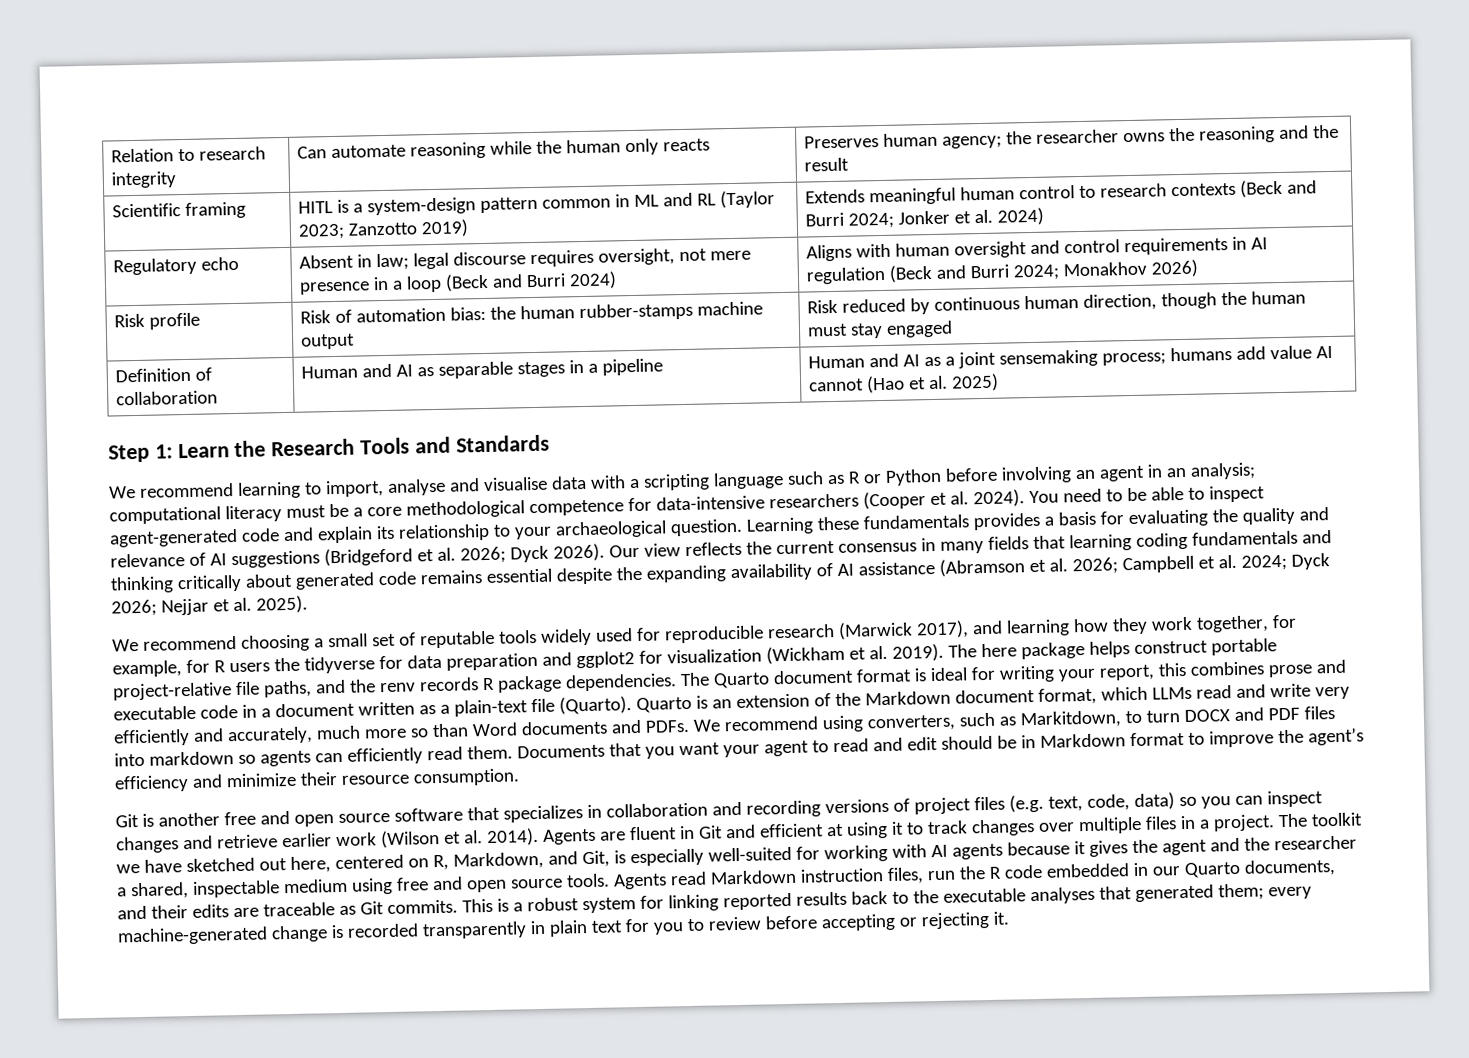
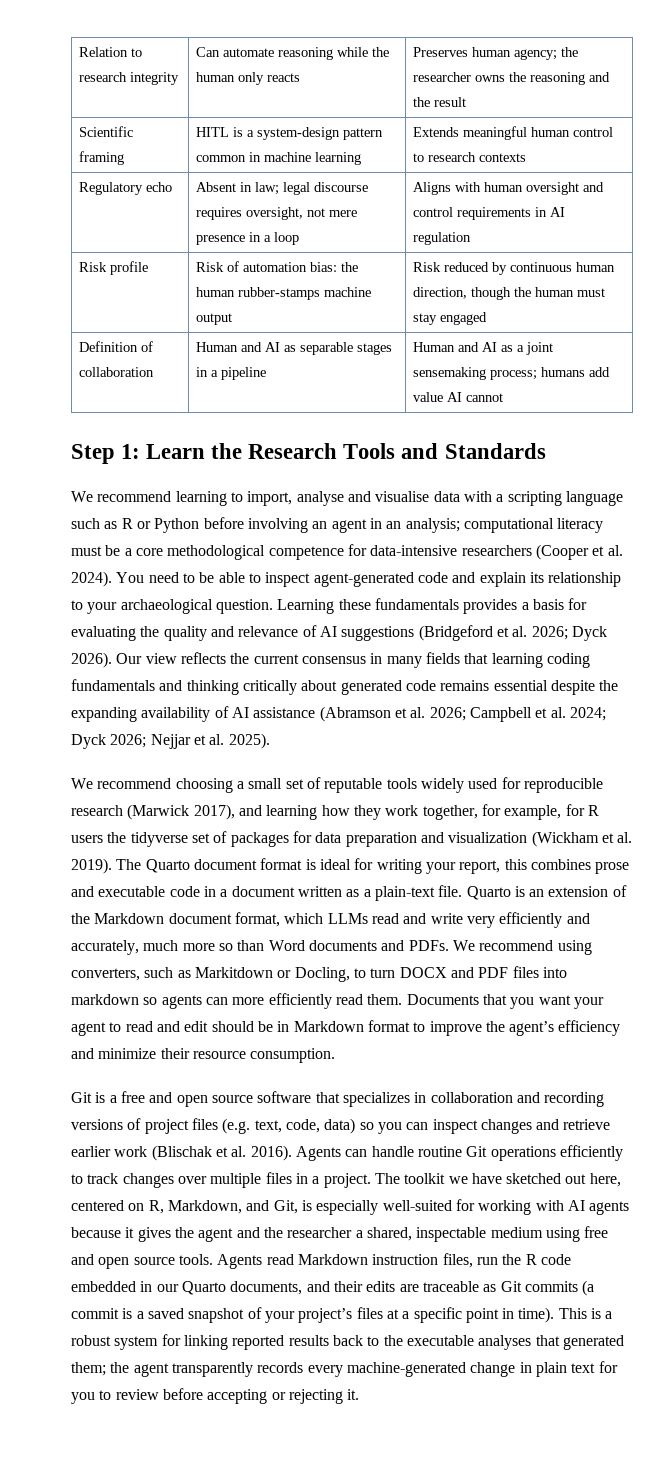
- Scientific framing | HITL is a system-design pattern common in ML and RL (Taylor 2023; Zanzotto 2019) | Extends meaningful human control to research contexts (Beck and Burri 2024; Jonker et al. 2024)
+ Scientific framing | HITL is a system-design pattern common in machine learning | Extends meaningful human control to research contexts
- Regulatory echo | Absent in law; legal discourse requires oversight, not mere presence in a loop (Beck and Burri 2024) | Aligns with human oversight and control requirements in AI regulation (Beck and Burri 2024; Monakhov 2026)
+ Regulatory echo | Absent in law; legal discourse requires oversight, not mere presence in a loop | Aligns with human oversight and control requirements in AI regulation
- Definition of collaboration | Human and AI as separable stages in a pipeline | Human and AI as a joint sensemaking process; humans add value AI cannot (Hao et al. 2025)
+ Definition of collaboration | Human and AI as separable stages in a pipeline | Human and AI as a joint sensemaking process; humans add value AI cannot
- We recommend choosing a small set of reputable tools widely used for reproducible research (Marwick 2017), and learning how they work together, for example, for R users the tidyverse for data preparation and ggplot2 for visualization (Wickham et al. 2019).
+ We recommend choosing a small set of reputable tools widely used for reproducible research (Marwick 2017), and learning how they work together, for example, for R users the tidyverse set of packages for data preparation and visualization (Wickham et al. 2019).
- The here package helps construct portable project-relative file paths, and the renv records R package dependencies. The Quarto document format is ideal for writing your report, this combines prose and executable code in a document written as a plain-text file (Quarto).
+ The Quarto document format is ideal for writing your report, this combines prose and executable code in a document written as a plain-text file.
- We recommend using converters, such as Markitdown, to turn DOCX and PDF files into markdown so agents can efficiently read them.
+ We recommend using converters, such as Markitdown or Docling, to turn DOCX and PDF files into markdown so agents can more efficiently read them.
- Git is another free and open source software that specializes in collaboration and recording versions of project files (e.g. text, code, data) so you can inspect changes and retrieve earlier work (Wilson et al. 2014). Agents are fluent in Git and efficient at using it to track changes over multiple files in a project.
+ Git is a free and open source software that specializes in collaboration and recording versions of project files (e.g. text, code, data) so you can inspect changes and retrieve earlier work (Blischak et al. 2016). Agents can handle routine Git operations efficiently to track changes over multiple files in a project.
- Agents read Markdown instruction files, run the R code embedded in our Quarto documents, and their edits are traceable as Git commits.
+ Agents read Markdown instruction files, run the R code embedded in our Quarto documents, and their edits are traceable as Git commits (a commit is a saved snapshot of your project’s files at a specific point in time).
- This is a robust system for linking reported results back to the executable analyses that generated them; every machine-generated change is recorded transparently in plain text for you to review before accepting or rejecting it.
+ This is a robust system for linking reported results back to the executable analyses that generated them; the agent transparently records every machine-generated change in plain text for you to review before accepting or rejecting it.

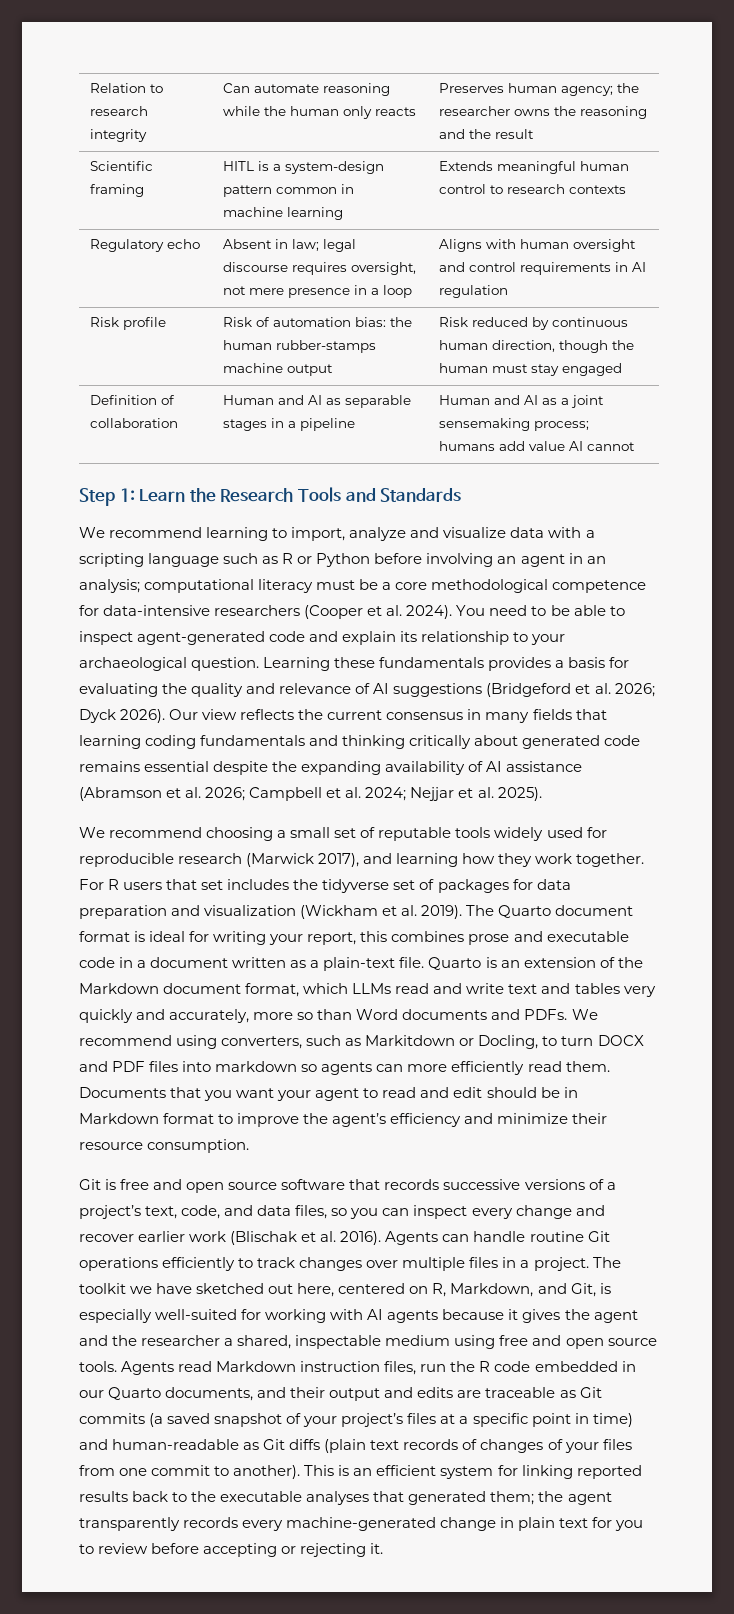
- We recommend learning to import, analyse and visualise data with a scripting language such as R or Python before involving an agent in an analysis; computational literacy must be a core methodological competence for data-intensive researchers (Cooper et al. 2024).
+ We recommend learning to import, analyze and visualize data with a scripting language such as R or Python before involving an agent in an analysis; computational literacy must be a core methodological competence for data-intensive researchers (Cooper et al. 2024).
- Our view reflects the current consensus in many fields that learning coding fundamentals and thinking critically about generated code remains essential despite the expanding availability of AI assistance (Abramson et al. 2026; Campbell et al. 2024; Dyck 2026; Nejjar et al. 2025).
+ Our view reflects the current consensus in many fields that learning coding fundamentals and thinking critically about generated code remains essential despite the expanding availability of AI assistance (Abramson et al. 2026; Campbell et al. 2024; Nejjar et al. 2025).
- We recommend choosing a small set of reputable tools widely used for reproducible research (Marwick 2017), and learning how they work together, for example, for R users the tidyverse set of packages for data preparation and visualization (Wickham et al. 2019).
+ We recommend choosing a small set of reputable tools widely used for reproducible research (Marwick 2017), and learning how they work together. For R users that set includes the tidyverse set of packages for data preparation and visualization (Wickham et al. 2019).
- Quarto is an extension of the Markdown document format, which LLMs read and write very efficiently and accurately, much more so than Word documents and PDFs.
+ Quarto is an extension of the Markdown document format, which LLMs read and write text and tables very quickly and accurately, more so than Word documents and PDFs.
- Git is a free and open source software that specializes in collaboration and recording versions of project files (e.g. text, code, data) so you can inspect changes and retrieve earlier work (Blischak et al. 2016).
+ Git is free and open source software that records successive versions of a project’s text, code, and data files, so you can inspect every change and recover earlier work (Blischak et al. 2016).
- Agents read Markdown instruction files, run the R code embedded in our Quarto documents, and their edits are traceable as Git commits (a commit is a saved snapshot of your project’s files at a specific point in time). This is a robust system for linking reported results back to the executable analyses that generated them;
+ Agents read Markdown instruction files, run the R code embedded in our Quarto documents, and their output and edits are traceable as Git commits (a saved snapshot of your project’s files at a specific point in time) and human-readable as Git diffs (plain text records of changes of your files from one commit to another). This is an efficient system for linking reported results back to the executable analyses that generated them;

